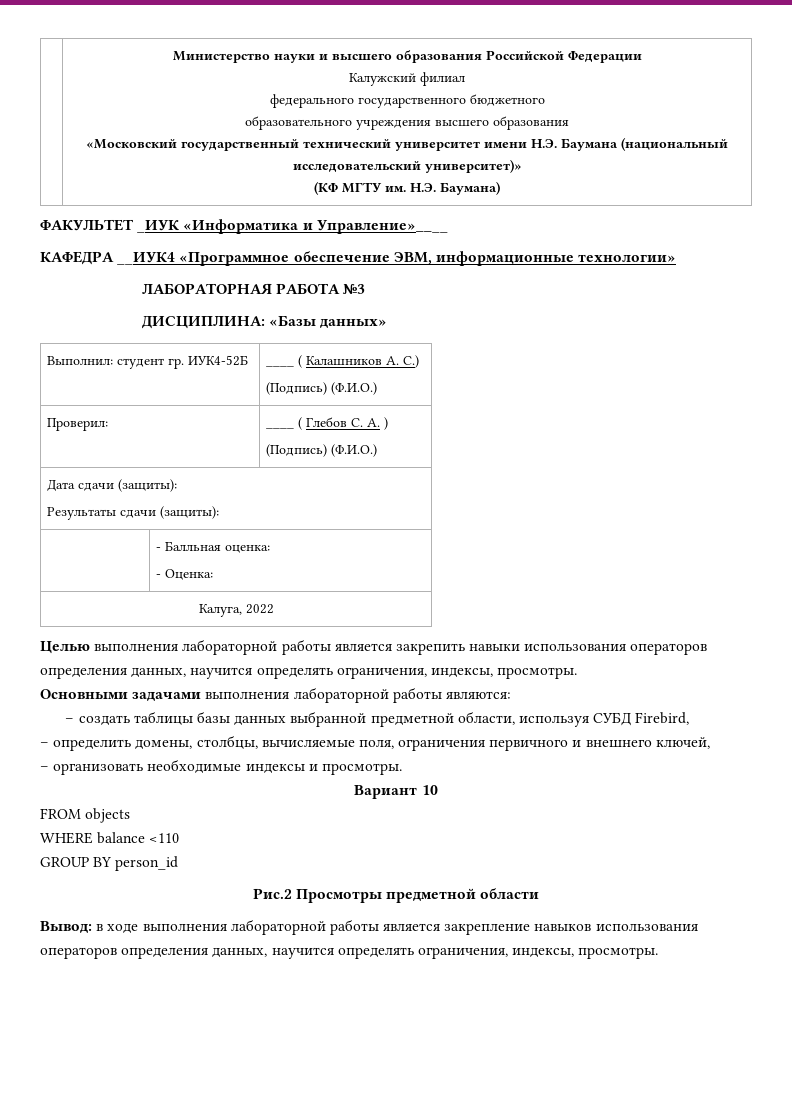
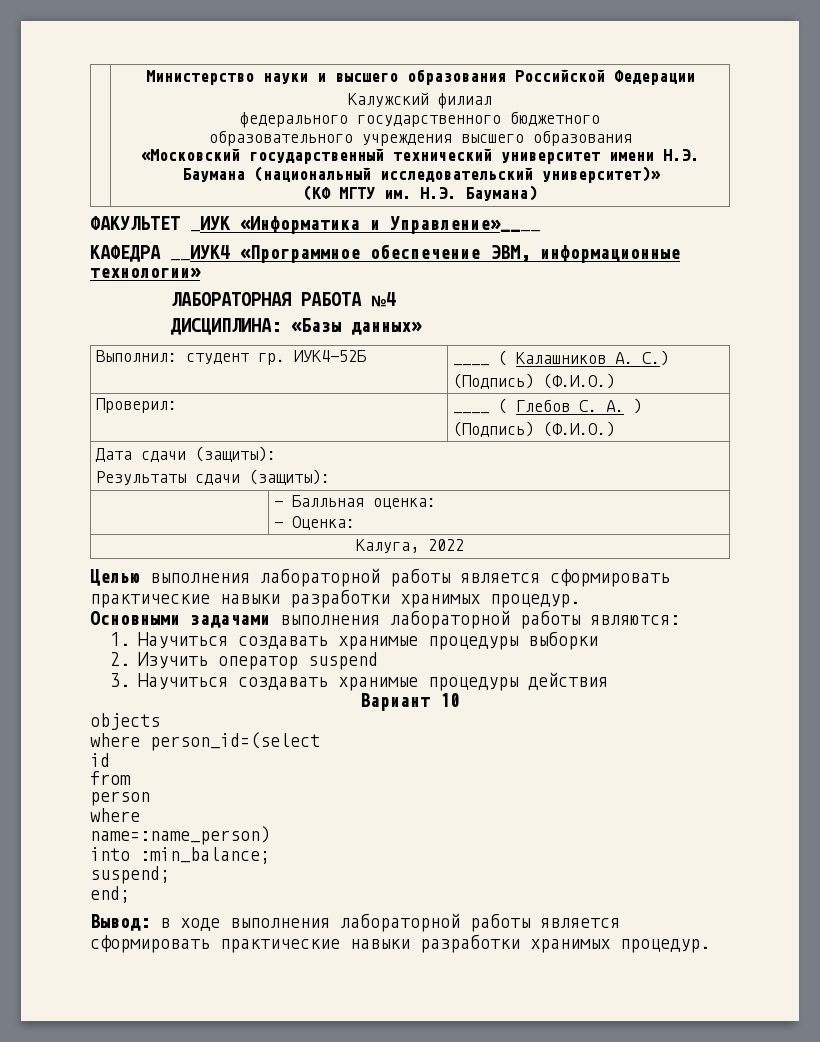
- ЛАБОРАТОРНАЯ РАБОТА №3
+ ЛАБОРАТОРНАЯ РАБОТА №4
- Целью выполнения лабораторной работы является закрепить навыки использования операторов определения данных, научится определять ограничения, индексы, просмотры.
+ Целью выполнения лабораторной работы является сформировать практические навыки разработки хранимых процедур.
- – создать таблицы базы данных выбранной предметной области, используя СУБД Firebird,
- – определить домены, столбцы, вычисляемые поля, ограничения первичного и внешнего ключей,
- – организовать необходимые индексы и просмотры.
+ 1. Научиться создавать хранимые процедуры выборки
+ 2. Изучить оператор suspend
+ 3. Научиться создавать хранимые процедуры действия
- FROM objects
+ objects
- WHERE balance <110
- GROUP BY person_id
- Рис.2 Просмотры предметной области
+ where person_id=(select
+ id
+ from
+ person
+ where
+ name=:name_person)
+ into :min_balance;
+ suspend;
+ end;
- Вывод: в ходе выполнения лабораторной работы является закрепление навыков использования операторов определения данных, научится определять ограничения, индексы, просмотры.
+ Вывод: в ходе выполнения лабораторной работы является сформировать практические навыки разработки хранимых процедур.

